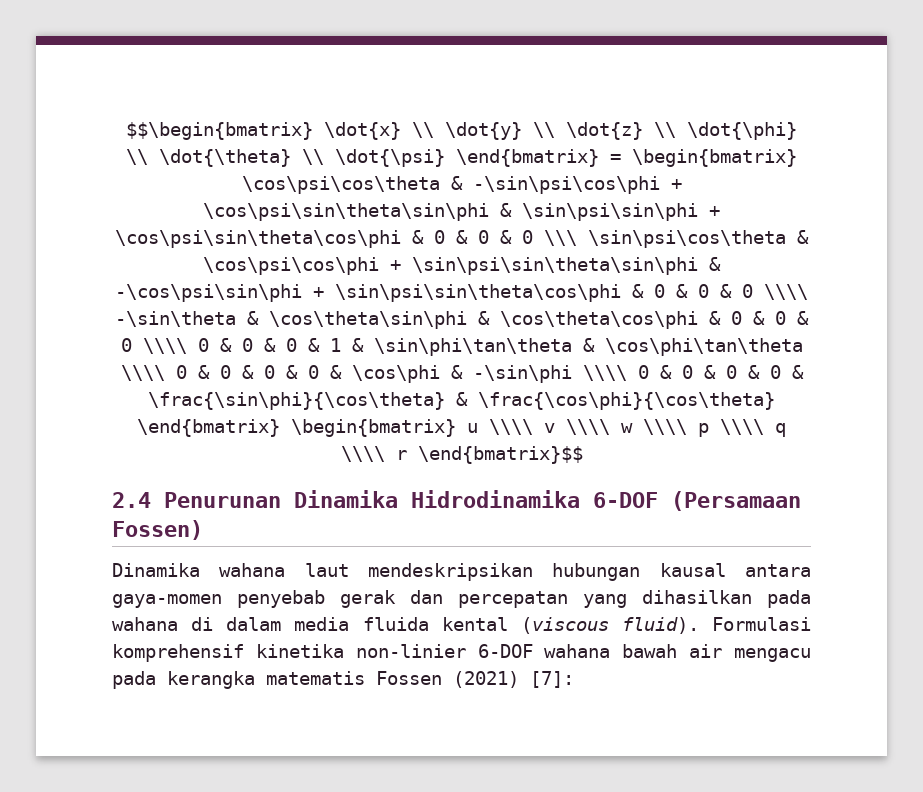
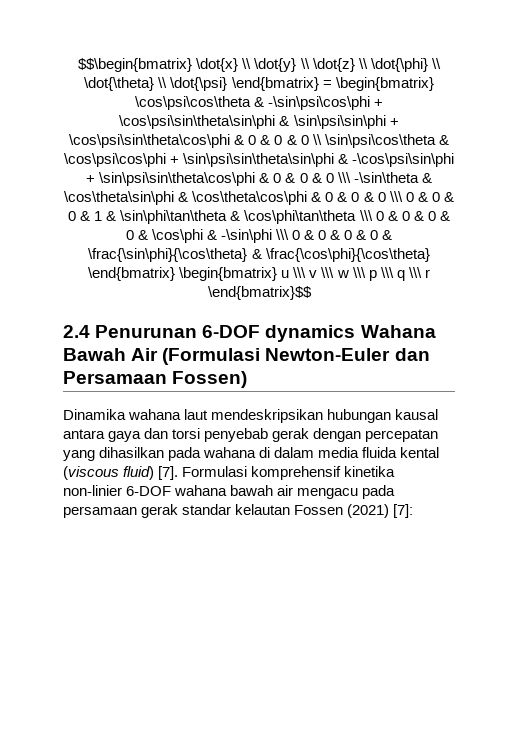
- $$\begin{bmatrix} \dot{x} \\ \dot{y} \\ \dot{z} \\ \dot{\phi} \\ \dot{\theta} \\ \dot{\psi} \end{bmatrix} = \begin{bmatrix} \cos\psi\cos\theta & -\sin\psi\cos\phi + \cos\psi\sin\theta\sin\phi & \sin\psi\sin\phi + \cos\psi\sin\theta\cos\phi & 0 & 0 & 0 \\\ \sin\psi\cos\theta & \cos\psi\cos\phi + \sin\psi\sin\theta\sin\phi & -\cos\psi\sin\phi + \sin\psi\sin\theta\cos\phi & 0 & 0 & 0 \\\\ -\sin\theta & \cos\theta\sin\phi & \cos\theta\cos\phi & 0 & 0 & 0 \\\\ 0 & 0 & 0 & 1 & \sin\phi\tan\theta & \cos\phi\tan\theta \\\\ 0 & 0 & 0 & 0 & \cos\phi & -\sin\phi \\\\ 0 & 0 & 0 & 0 & \frac{\sin\phi}{\cos\theta} & \frac{\cos\phi}{\cos\theta} \end{bmatrix} \begin{bmatrix} u \\\\ v \\\\ w \\\\ p \\\\ q \\\\ r \end{bmatrix}$$
- 2.4 Penurunan Dinamika Hidrodinamika 6-DOF (Persamaan Fossen)
+ $$\begin{bmatrix} \dot{x} \\ \dot{y} \\ \dot{z} \\ \dot{\phi} \\ \dot{\theta} \\ \dot{\psi} \end{bmatrix} = \begin{bmatrix} \cos\psi\cos\theta & -\sin\psi\cos\phi + \cos\psi\sin\theta\sin\phi & \sin\psi\sin\phi + \cos\psi\sin\theta\cos\phi & 0 & 0 & 0 \\ \sin\psi\cos\theta & \cos\psi\cos\phi + \sin\psi\sin\theta\sin\phi & -\cos\psi\sin\phi + \sin\psi\sin\theta\cos\phi & 0 & 0 & 0 \\\ -\sin\theta & \cos\theta\sin\phi & \cos\theta\cos\phi & 0 & 0 & 0 \\\ 0 & 0 & 0 & 1 & \sin\phi\tan\theta & \cos\phi\tan\theta \\\ 0 & 0 & 0 & 0 & \cos\phi & -\sin\phi \\\ 0 & 0 & 0 & 0 & \frac{\sin\phi}{\cos\theta} & \frac{\cos\phi}{\cos\theta} \end{bmatrix} \begin{bmatrix} u \\\ v \\\ w \\\ p \\\ q \\\ r \end{bmatrix}$$
+ 2.4 Penurunan 6-DOF dynamics Wahana Bawah Air (Formulasi Newton-Euler dan Persamaan Fossen)
- Dinamika wahana laut mendeskripsikan hubungan kausal antara gaya-momen penyebab gerak dan percepatan yang dihasilkan pada wahana di dalam media fluida kental (viscous fluid).
+ Dinamika wahana laut mendeskripsikan hubungan kausal antara gaya dan torsi penyebab gerak dengan percepatan yang dihasilkan pada wahana di dalam media fluida kental (viscous fluid) [7].
- Formulasi komprehensif kinetika non-linier 6-DOF wahana bawah air mengacu pada kerangka matematis Fossen (2021) [7]:
+ Formulasi komprehensif kinetika non-linier 6-DOF wahana bawah air mengacu pada persamaan gerak standar kelautan Fossen (2021) [7]:

